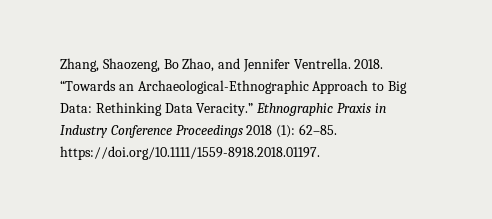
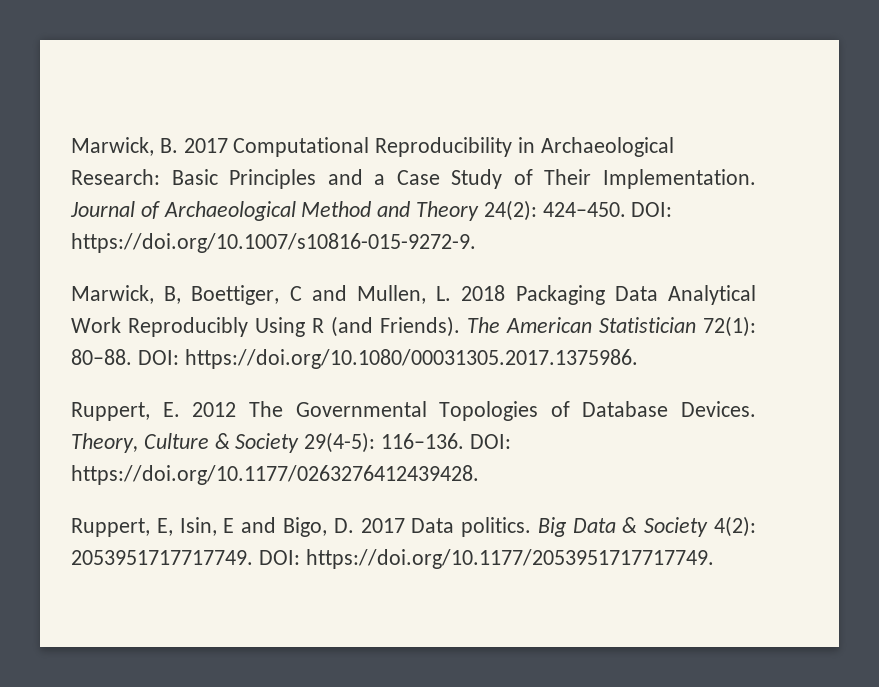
- Zhang, Shaozeng, Bo Zhao, and Jennifer Ventrella. 2018. “Towards an Archaeological-Ethnographic Approach to Big Data: Rethinking Data Veracity.” Ethnographic Praxis in Industry Conference Proceedings 2018 (1): 62–85. https://doi.org/10.1111/1559-8918.2018.01197.
+ Marwick, B. 2017 Computational Reproducibility in Archaeological Research: Basic Principles and a Case Study of Their Implementation. Journal of Archaeological Method and Theory 24(2): 424–450. DOI: https://doi.org/10.1007/s10816-015-9272-9.
+ Marwick, B, Boettiger, C and Mullen, L. 2018 Packaging Data Analytical Work Reproducibly Using R (and Friends). The American Statistician 72(1): 80–88. DOI: https://doi.org/10.1080/00031305.2017.1375986.
+ Ruppert, E. 2012 The Governmental Topologies of Database Devices. Theory, Culture & Society 29(4-5): 116–136. DOI: https://doi.org/10.1177/0263276412439428.
+ Ruppert, E, Isin, E and Bigo, D. 2017 Data politics. Big Data & Society 4(2): 2053951717717749. DOI: https://doi.org/10.1177/2053951717717749.

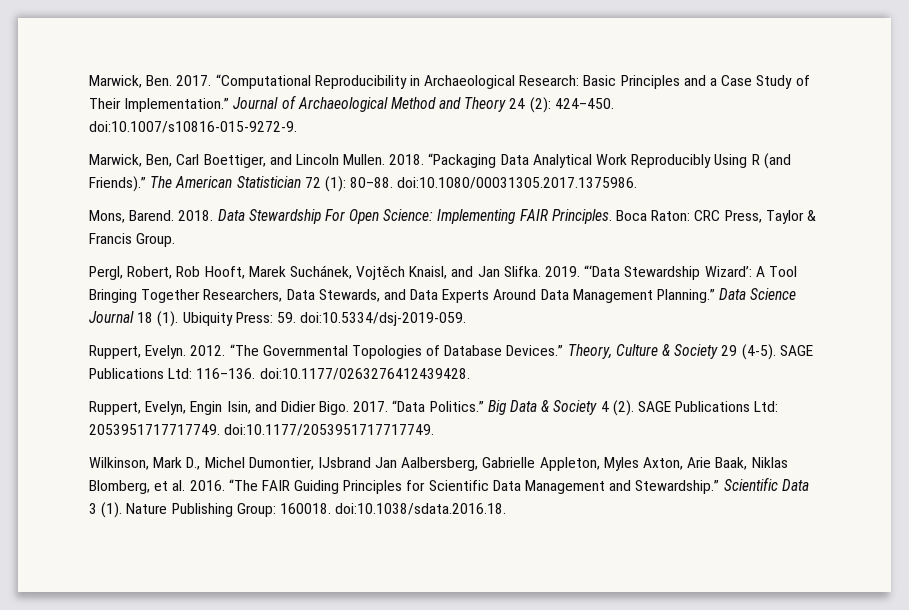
- Marwick, B. 2017 Computational Reproducibility in Archaeological Research: Basic Principles and a Case Study of Their Implementation.
+ Marwick, Ben. 2017. “Computational Reproducibility in Archaeological Research: Basic Principles and a Case Study of Their Implementation.”
- Journal of Archaeological Method and Theory 24(2): 424–450. DOI: https://doi.org/10.1007/s10816-015-9272-9.
- Marwick, B, Boettiger, C and Mullen, L. 2018 Packaging Data Analytical Work Reproducibly Using R (and Friends).
+ Journal of Archaeological Method and Theory 24 (2): 424–450. doi:10.1007/s10816-015-9272-9.
+ Marwick, Ben, Carl Boettiger, and Lincoln Mullen. 2018. “Packaging Data Analytical Work Reproducibly Using R (and Friends).”
- The American Statistician 72(1): 80–88. DOI: https://doi.org/10.1080/00031305.2017.1375986.
- Ruppert, E. 2012 The Governmental Topologies of Database Devices.
+ The American Statistician 72 (1): 80–88. doi:10.1080/00031305.2017.1375986.
+ Mons, Barend. 2018. Data Stewardship For Open Science: Implementing FAIR Principles. Boca Raton: CRC Press, Taylor & Francis Group.
+ Pergl, Robert, Rob Hooft, Marek Suchánek, Vojtěch Knaisl, and Jan Slifka. 2019. “‘Data Stewardship Wizard’: A Tool Bringing Together Researchers, Data Stewards, and Data Experts Around Data Management Planning.” Data Science Journal 18 (1). Ubiquity Press: 59. doi:10.5334/dsj-2019-059.
+ Ruppert, Evelyn. 2012. “The Governmental Topologies of Database Devices.”
- Theory, Culture & Society 29(4-5): 116–136. DOI: https://doi.org/10.1177/0263276412439428.
- Ruppert, E, Isin, E and Bigo, D. 2017 Data politics. Big Data & Society 4(2): 2053951717717749. DOI: https://doi.org/10.1177/2053951717717749.
+ Theory, Culture & Society 29 (4-5). SAGE Publications Ltd: 116–136. doi:10.1177/0263276412439428.
+ Ruppert, Evelyn, Engin Isin, and Didier Bigo. 2017. “Data Politics.” Big Data & Society 4 (2). SAGE Publications Ltd: 2053951717717749. doi:10.1177/2053951717717749.
+ Wilkinson, Mark D., Michel Dumontier, IJsbrand Jan Aalbersberg, Gabrielle Appleton, Myles Axton, Arie Baak, Niklas Blomberg, et al. 2016. “The FAIR Guiding Principles for Scientific Data Management and Stewardship.” Scientific Data 3 (1). Nature Publishing Group: 160018. doi:10.1038/sdata.2016.18.

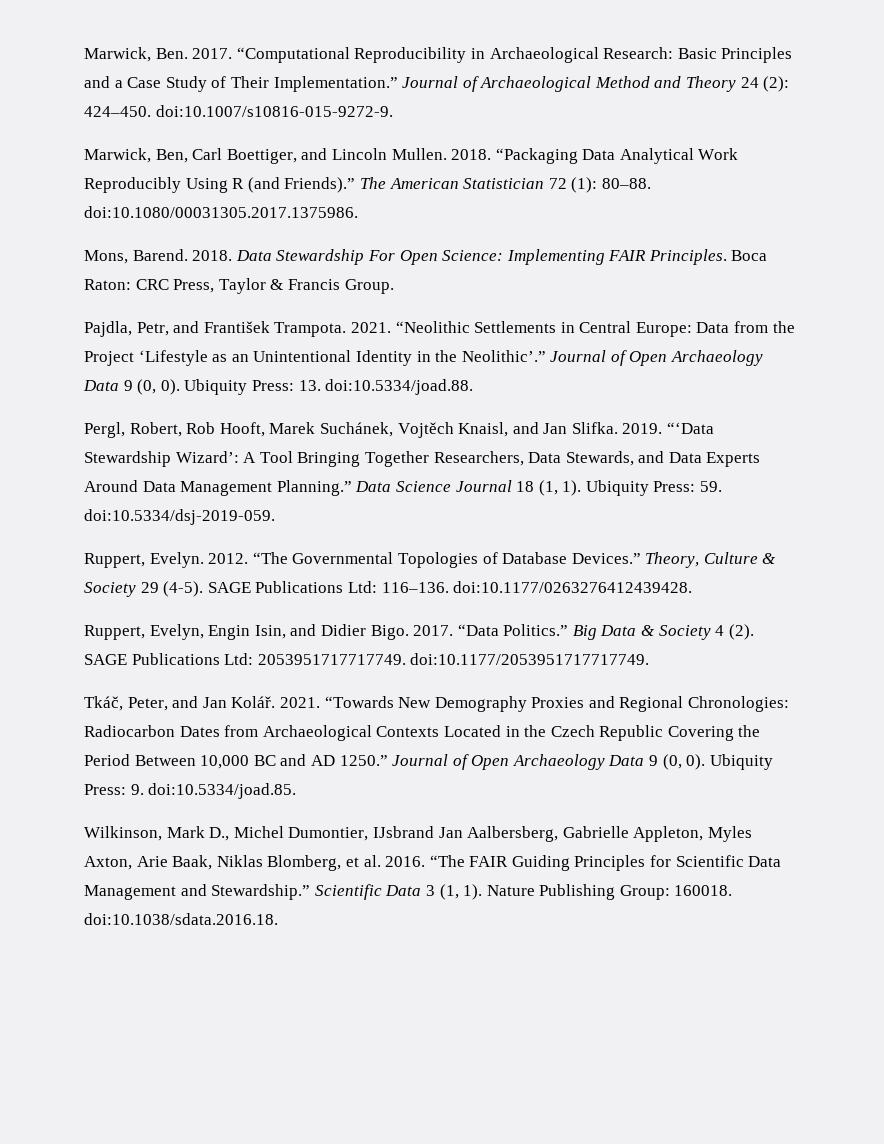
+ Pajdla, Petr, and František Trampota. 2021. “Neolithic Settlements in Central Europe: Data from the Project ‘Lifestyle as an Unintentional Identity in the Neolithic’.” Journal of Open Archaeology Data 9 (0, 0). Ubiquity Press: 13. doi:10.5334/joad.88.
- Data Science Journal 18 (1).
+ Data Science Journal 18 (1, 1).
+ Tkáč, Peter, and Jan Kolář. 2021. “Towards New Demography Proxies and Regional Chronologies: Radiocarbon Dates from Archaeological Contexts Located in the Czech Republic Covering the Period Between 10,000 BC and AD 1250.” Journal of Open Archaeology Data 9 (0, 0). Ubiquity Press: 9. doi:10.5334/joad.85.
- Scientific Data 3 (1).
+ Scientific Data 3 (1, 1).

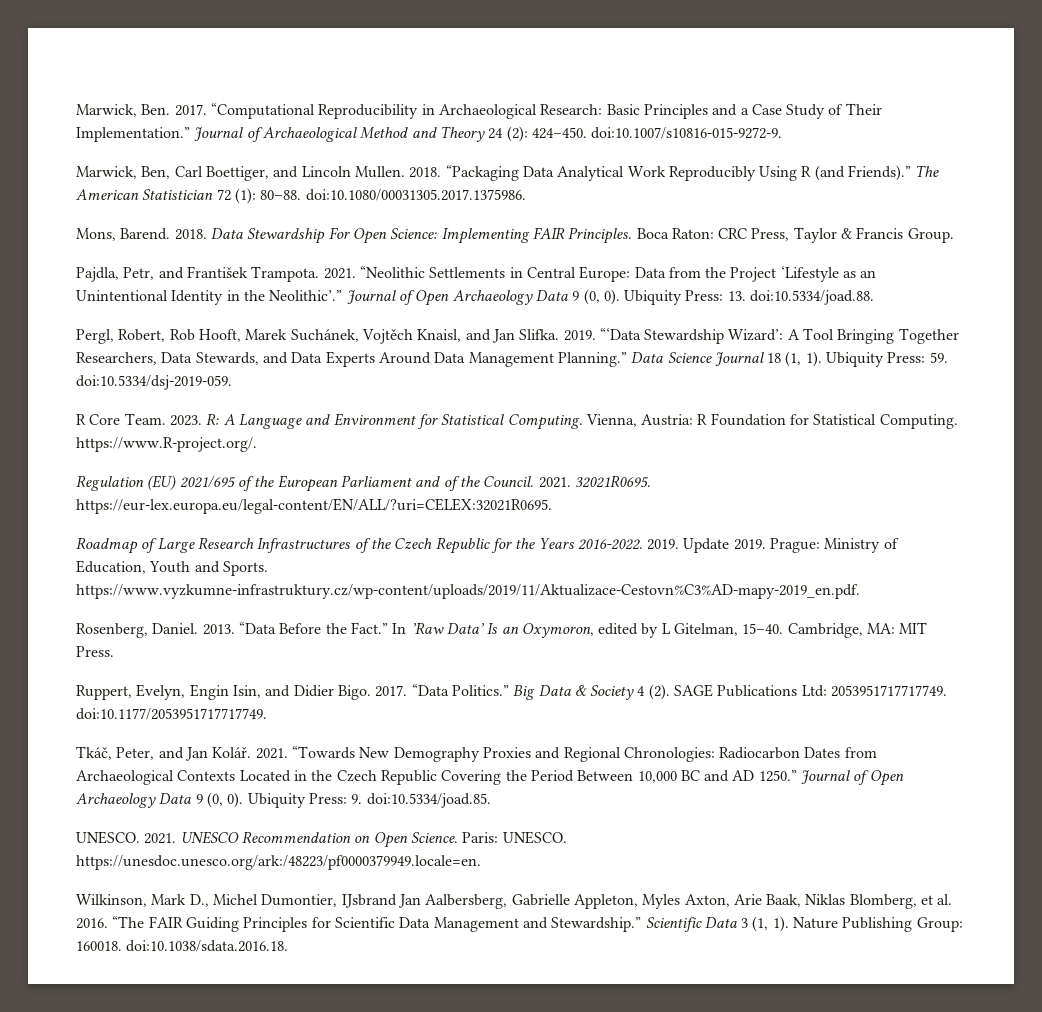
- Ruppert, Evelyn. 2012. “The Governmental Topologies of Database Devices.” Theory, Culture & Society 29 (4-5). SAGE Publications Ltd: 116–136. doi:10.1177/0263276412439428.
+ R Core Team. 2023. R: A Language and Environment for Statistical Computing. Vienna, Austria: R Foundation for Statistical Computing. https://www.R-project.org/.
+ Regulation (EU) 2021/695 of the European Parliament and of the Council. 2021. 32021R0695. https://eur-lex.europa.eu/legal-content/EN/ALL/?uri=CELEX:32021R0695.
+ Roadmap of Large Research Infrastructures of the Czech Republic for the Years 2016-2022. 2019. Update 2019. Prague: Ministry of Education, Youth and Sports. https://www.vyzkumne-infrastruktury.cz/wp-content/uploads/2019/11/Aktualizace-Cestovn%C3%AD-mapy-2019_en.pdf.
+ Rosenberg, Daniel. 2013. “Data Before the Fact.” In ’Raw Data’ Is an Oxymoron, edited by L Gitelman, 15–40. Cambridge, MA: MIT Press.
+ UNESCO. 2021. UNESCO Recommendation on Open Science. Paris: UNESCO. https://unesdoc.unesco.org/ark:/48223/pf0000379949.locale=en.

